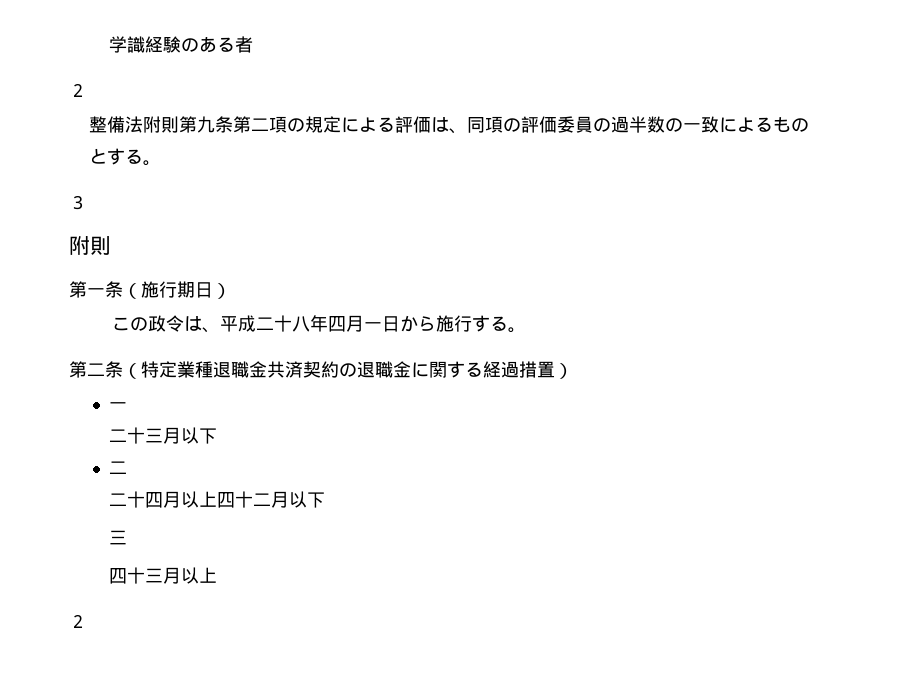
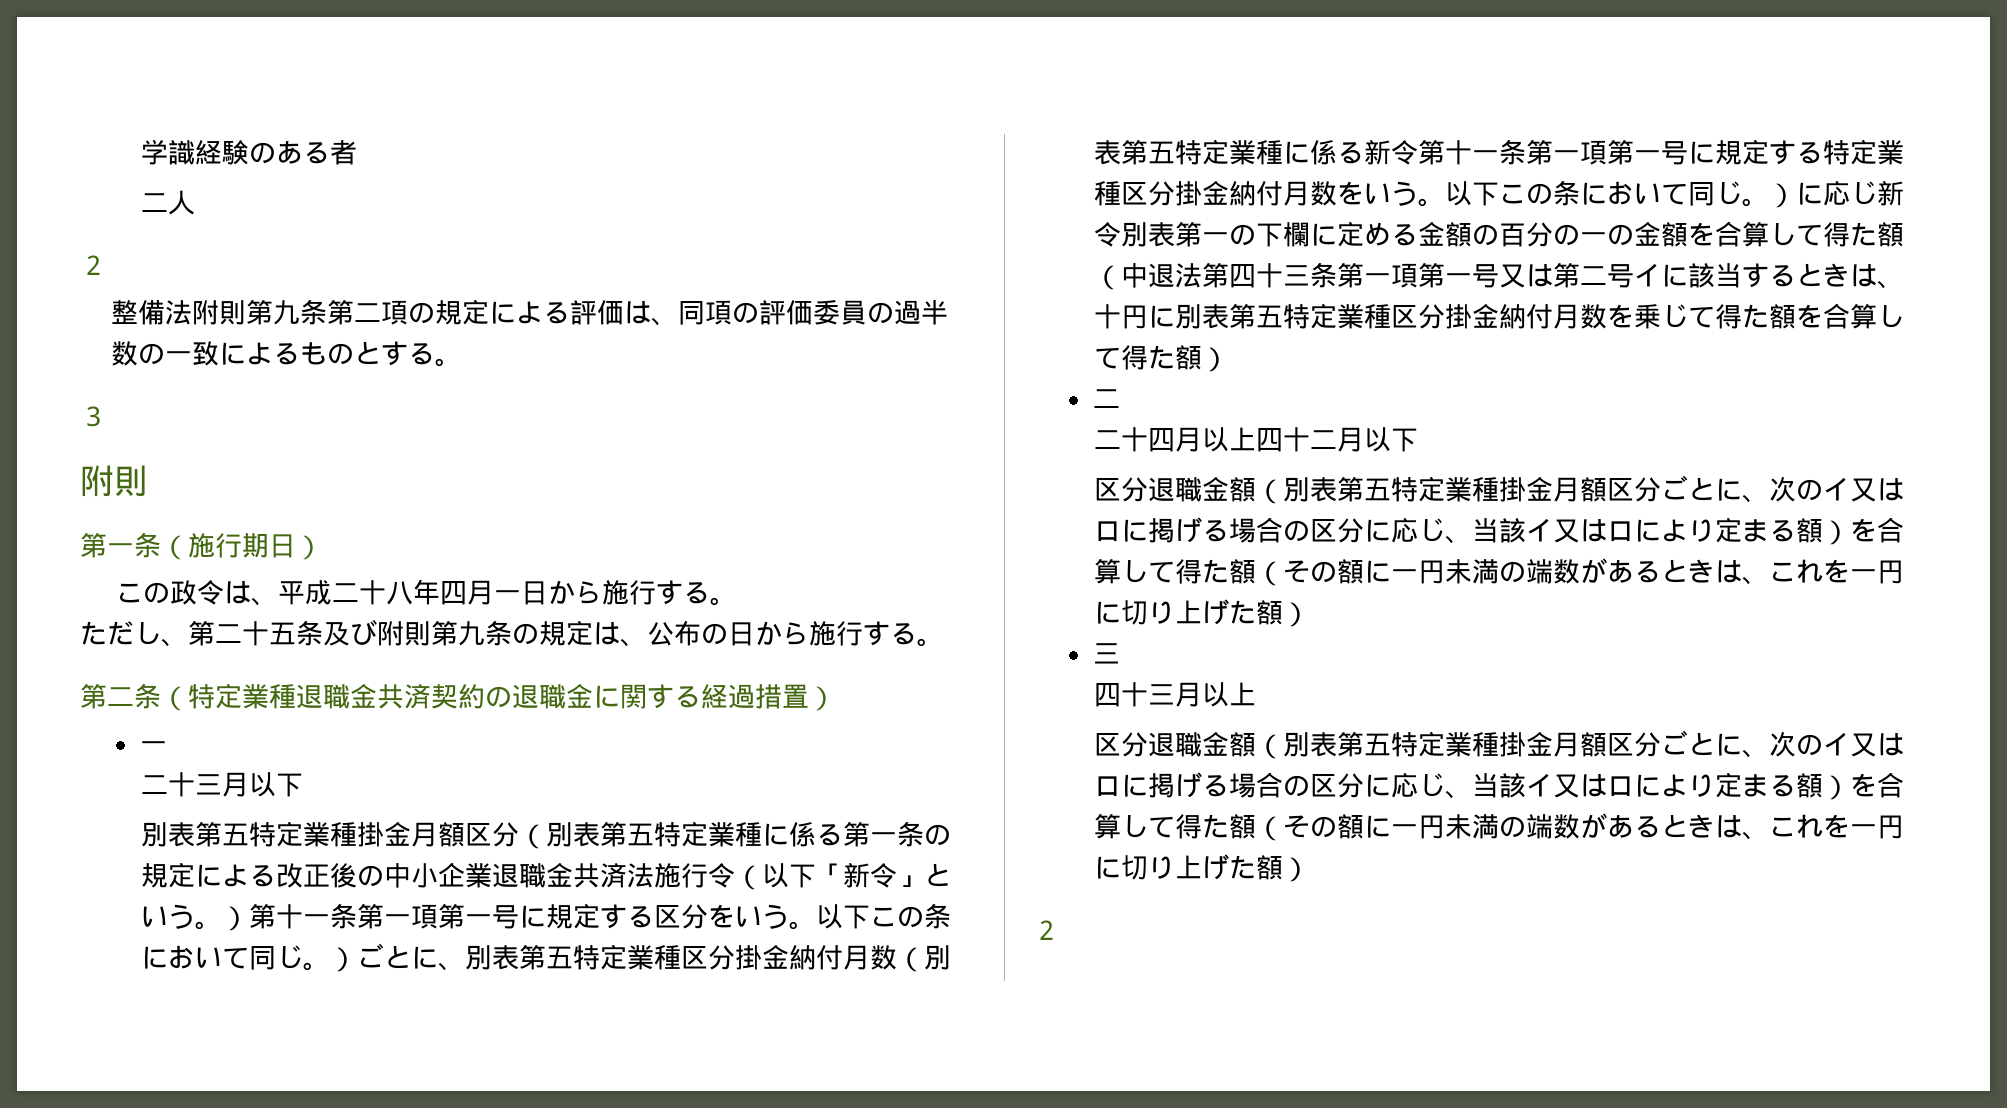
+ 二人
+ ただし、第二十五条及び附則第九条の規定は、公布の日から施行する。
+ 別表第五特定業種掛金月額区分（別表第五特定業種に係る第一条の規定による改正後の中小企業退職金共済法施行令（以下「新令」という。）第十一条第一項第一号に規定する区分をいう。以下この条において同じ。）ごとに、別表第五特定業種区分掛金納付月数（別表第五特定業種に係る新令第十一条第一項第一号に規定する特定業種区分掛金納付月数をいう。以下この条において同じ。）に応じ新令別表第一の下欄に定める金額の百分の一の金額を合算して得た額（中退法第四十三条第一項第一号又は第二号イに該当するときは、十円に別表第五特定業種区分掛金納付月数を乗じて得た額を合算して得た額）
  二十四月以上四十二月以下
+ 区分退職金額（別表第五特定業種掛金月額区分ごとに、次のイ又はロに掲げる場合の区分に応じ、当該イ又はロにより定まる額）を合算して得た額（その額に一円未満の端数があるときは、これを一円に切り上げた額）
  三
  四十三月以上
+ 区分退職金額（別表第五特定業種掛金月額区分ごとに、次のイ又はロに掲げる場合の区分に応じ、当該イ又はロにより定まる額）を合算して得た額（その額に一円未満の端数があるときは、これを一円に切り上げた額）

